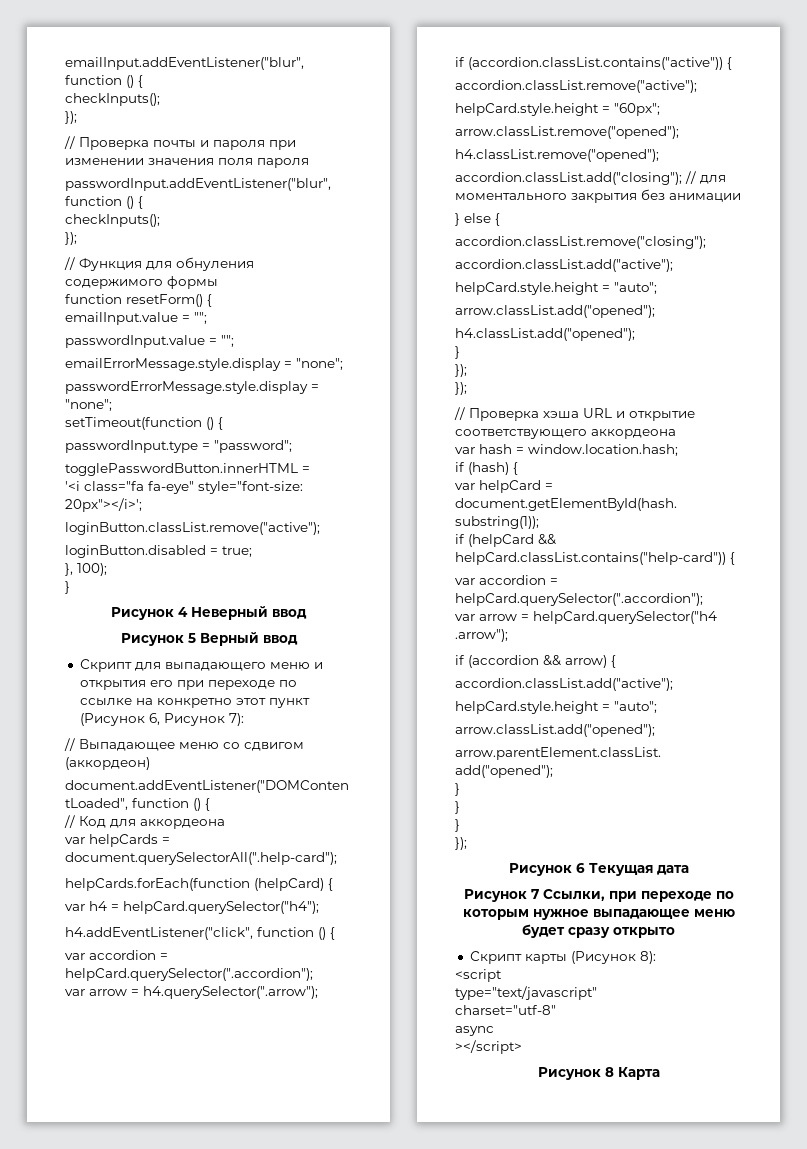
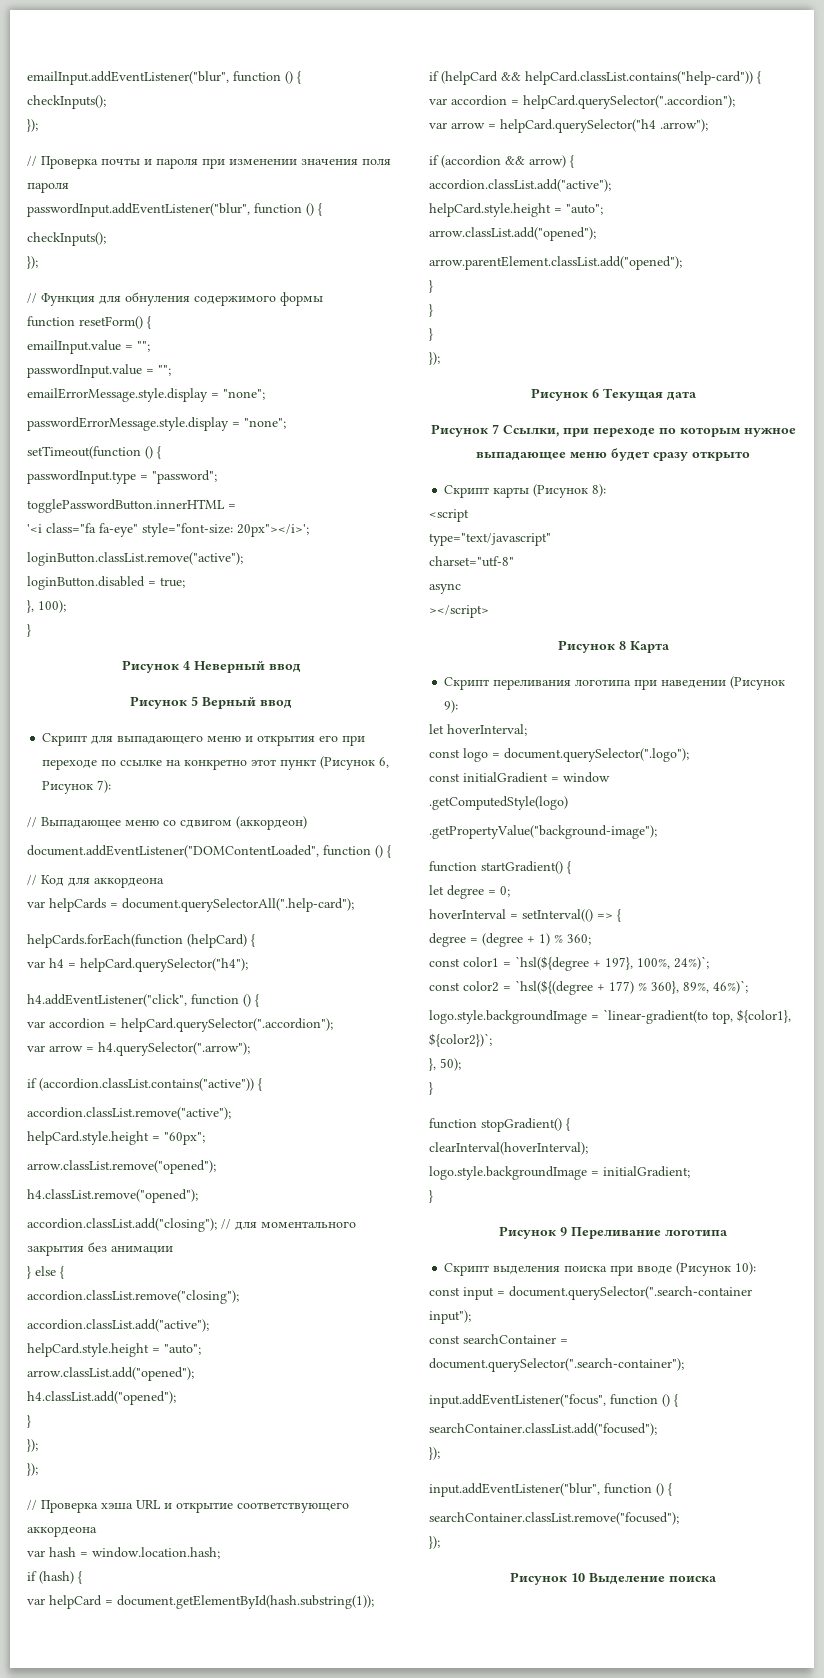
+ Скрипт переливания логотипа при наведении (Рисунок 9):
+ let hoverInterval;
+ const logo = document.querySelector(".logo");
+ const initialGradient = window
+ .getComputedStyle(logo)
+ .getPropertyValue("background-image");
+ function startGradient() {
+ let degree = 0;
+ hoverInterval = setInterval(() => {
+ degree = (degree + 1) % 360;
+ const color1 = `hsl(${degree + 197}, 100%, 24%)`;
+ const color2 = `hsl(${(degree + 177) % 360}, 89%, 46%)`;
+ logo.style.backgroundImage = `linear-gradient(to top, ${color1}, ${color2})`;
+ }, 50);
+ }
+ function stopGradient() {
+ clearInterval(hoverInterval);
+ logo.style.backgroundImage = initialGradient;
+ }
+ Рисунок 9 Переливание логотипа
+ Скрипт выделения поиска при вводе (Рисунок 10):
+ const input = document.querySelector(".search-container input");
+ const searchContainer = document.querySelector(".search-container");
+ input.addEventListener("focus", function () {
+ searchContainer.classList.add("focused");
+ });
+ input.addEventListener("blur", function () {
+ searchContainer.classList.remove("focused");
+ });
+ Рисунок 10 Выделение поиска

